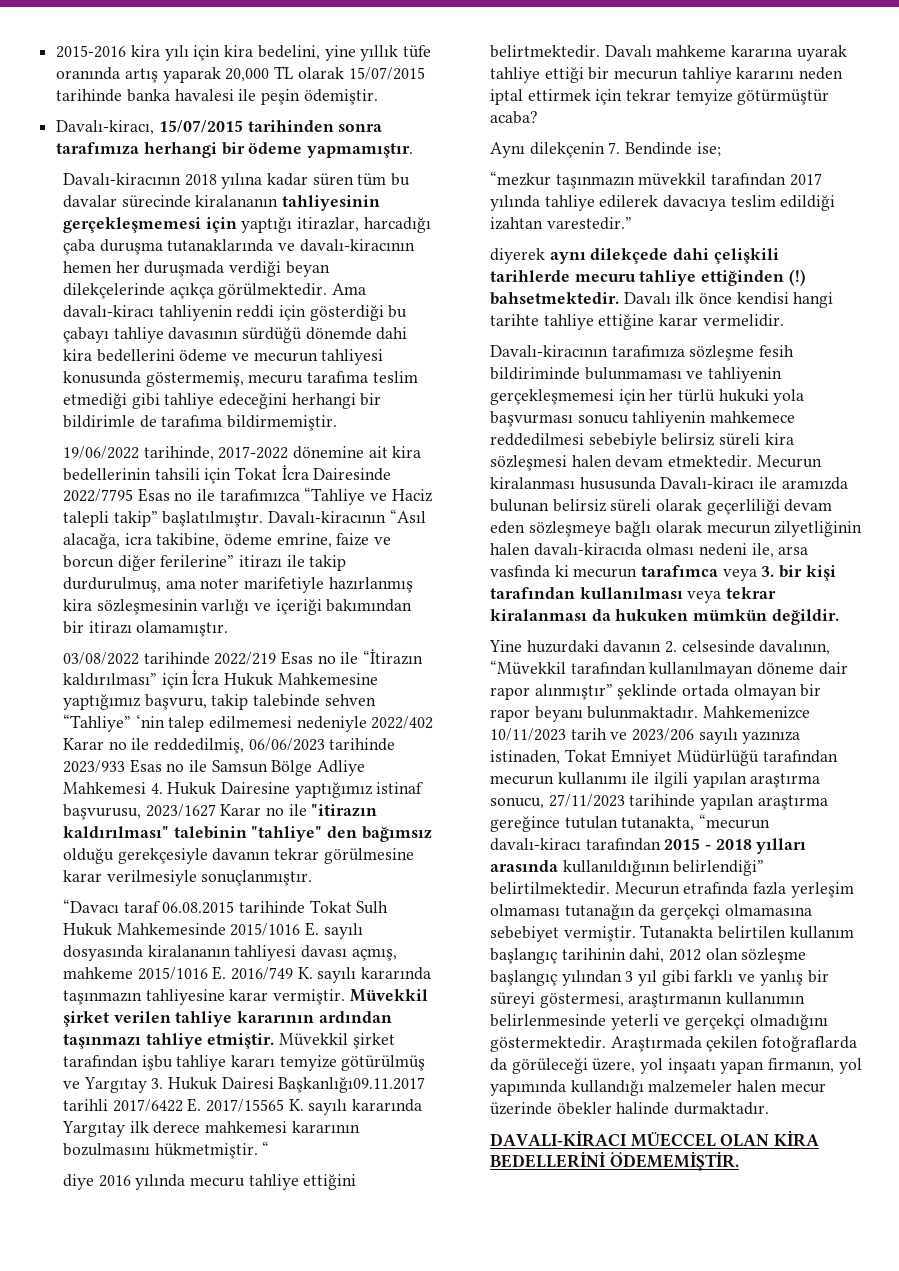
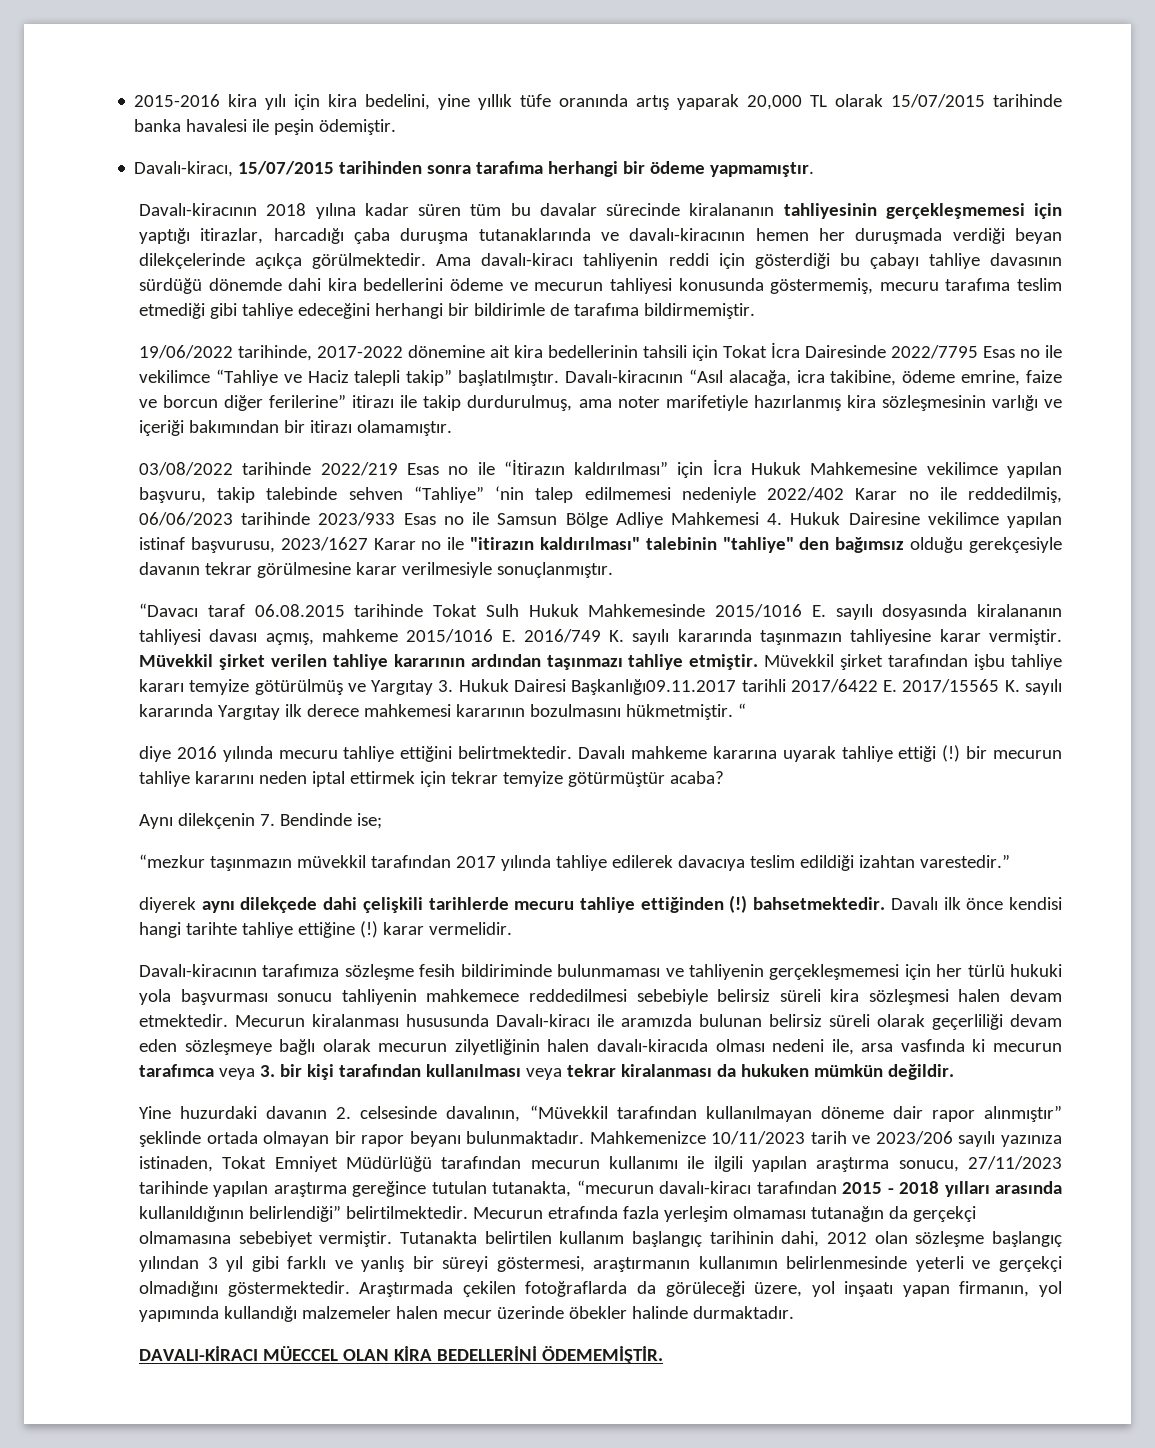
- Davalı-kiracı, 15/07/2015 tarihinden sonra tarafımıza herhangi bir ödeme yapmamıştır.
+ Davalı-kiracı, 15/07/2015 tarihinden sonra tarafıma herhangi bir ödeme yapmamıştır.
- 19/06/2022 tarihinde, 2017-2022 dönemine ait kira bedellerinin tahsili için Tokat İcra Dairesinde 2022/7795 Esas no ile tarafımızca “Tahliye ve Haciz talepli takip” başlatılmıştır.
+ 19/06/2022 tarihinde, 2017-2022 dönemine ait kira bedellerinin tahsili için Tokat İcra Dairesinde 2022/7795 Esas no ile vekilimce “Tahliye ve Haciz talepli takip” başlatılmıştır.
- 03/08/2022 tarihinde 2022/219 Esas no ile “İtirazın kaldırılması” için İcra Hukuk Mahkemesine yaptığımız başvuru, takip talebinde sehven “Tahliye” ‘nin talep edilmemesi nedeniyle 2022/402 Karar no ile reddedilmiş, 06/06/2023 tarihinde 2023/933 Esas no ile Samsun Bölge Adliye Mahkemesi 4. Hukuk Dairesine yaptığımız istinaf başvurusu, 2023/1627 Karar no ile "itirazın kaldırılması" talebinin "tahliye" den bağımsız olduğu gerekçesiyle davanın tekrar görülmesine karar verilmesiyle sonuçlanmıştır.
+ 03/08/2022 tarihinde 2022/219 Esas no ile “İtirazın kaldırılması” için İcra Hukuk Mahkemesine vekilimce yapılan başvuru, takip talebinde sehven “Tahliye” ‘nin talep edilmemesi nedeniyle 2022/402 Karar no ile reddedilmiş, 06/06/2023 tarihinde 2023/933 Esas no ile Samsun Bölge Adliye Mahkemesi 4. Hukuk Dairesine vekilimce yapılan istinaf başvurusu, 2023/1627 Karar no ile "itirazın kaldırılması" talebinin "tahliye" den bağımsız olduğu gerekçesiyle davanın tekrar görülmesine karar verilmesiyle sonuçlanmıştır.
- Davalı mahkeme kararına uyarak tahliye ettiği bir mecurun tahliye kararını neden iptal ettirmek için tekrar temyize götürmüştür acaba?
+ Davalı mahkeme kararına uyarak tahliye ettiği (!) bir mecurun tahliye kararını neden iptal ettirmek için tekrar temyize götürmüştür acaba?
- Davalı ilk önce kendisi hangi tarihte tahliye ettiğine karar vermelidir.
+ Davalı ilk önce kendisi hangi tarihte tahliye ettiğine (!) karar vermelidir.

